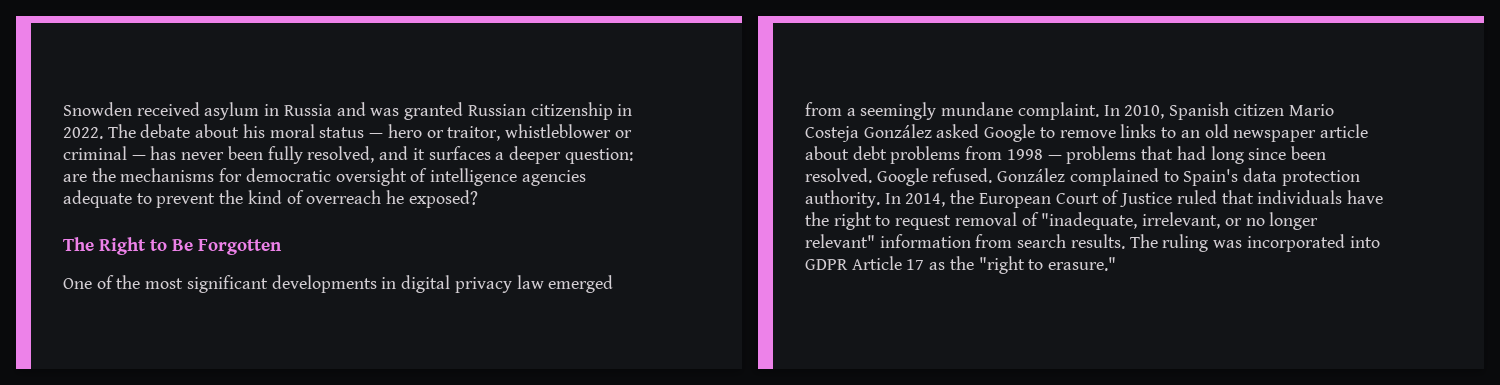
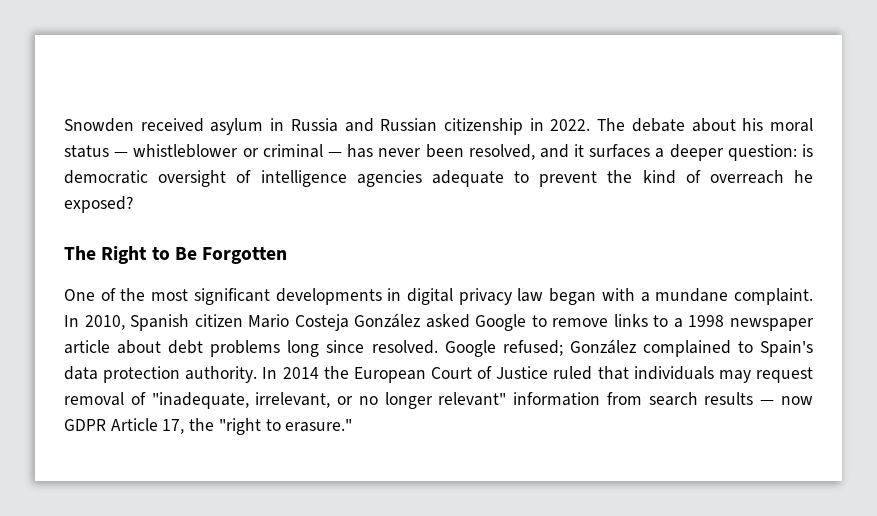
- Snowden received asylum in Russia and was granted Russian citizenship in 2022.
+ Snowden received asylum in Russia and Russian citizenship in 2022.
- The debate about his moral status — hero or traitor, whistleblower or criminal — has never been fully resolved, and it surfaces a deeper question: are the mechanisms for democratic oversight of intelligence agencies adequate to prevent the kind of overreach he exposed?
+ The debate about his moral status — whistleblower or criminal — has never been resolved, and it surfaces a deeper question: is democratic oversight of intelligence agencies adequate to prevent the kind of overreach he exposed?
- One of the most significant developments in digital privacy law emerged from a seemingly mundane complaint.
+ One of the most significant developments in digital privacy law began with a mundane complaint.
- In 2010, Spanish citizen Mario Costeja González asked Google to remove links to an old newspaper article about debt problems from 1998 — problems that had long since been resolved.
+ In 2010, Spanish citizen Mario Costeja González asked Google to remove links to a 1998 newspaper article about debt problems long since resolved.
- Google refused. González complained to Spain's data protection authority.
+ Google refused; González complained to Spain's data protection authority.
- In 2014, the European Court of Justice ruled that individuals have the right to request removal of "inadequate, irrelevant, or no longer relevant" information from search results. The ruling was incorporated into GDPR Article 17 as the "right to erasure."
+ In 2014 the European Court of Justice ruled that individuals may request removal of "inadequate, irrelevant, or no longer relevant" information from search results — now GDPR Article 17, the "right to erasure."

